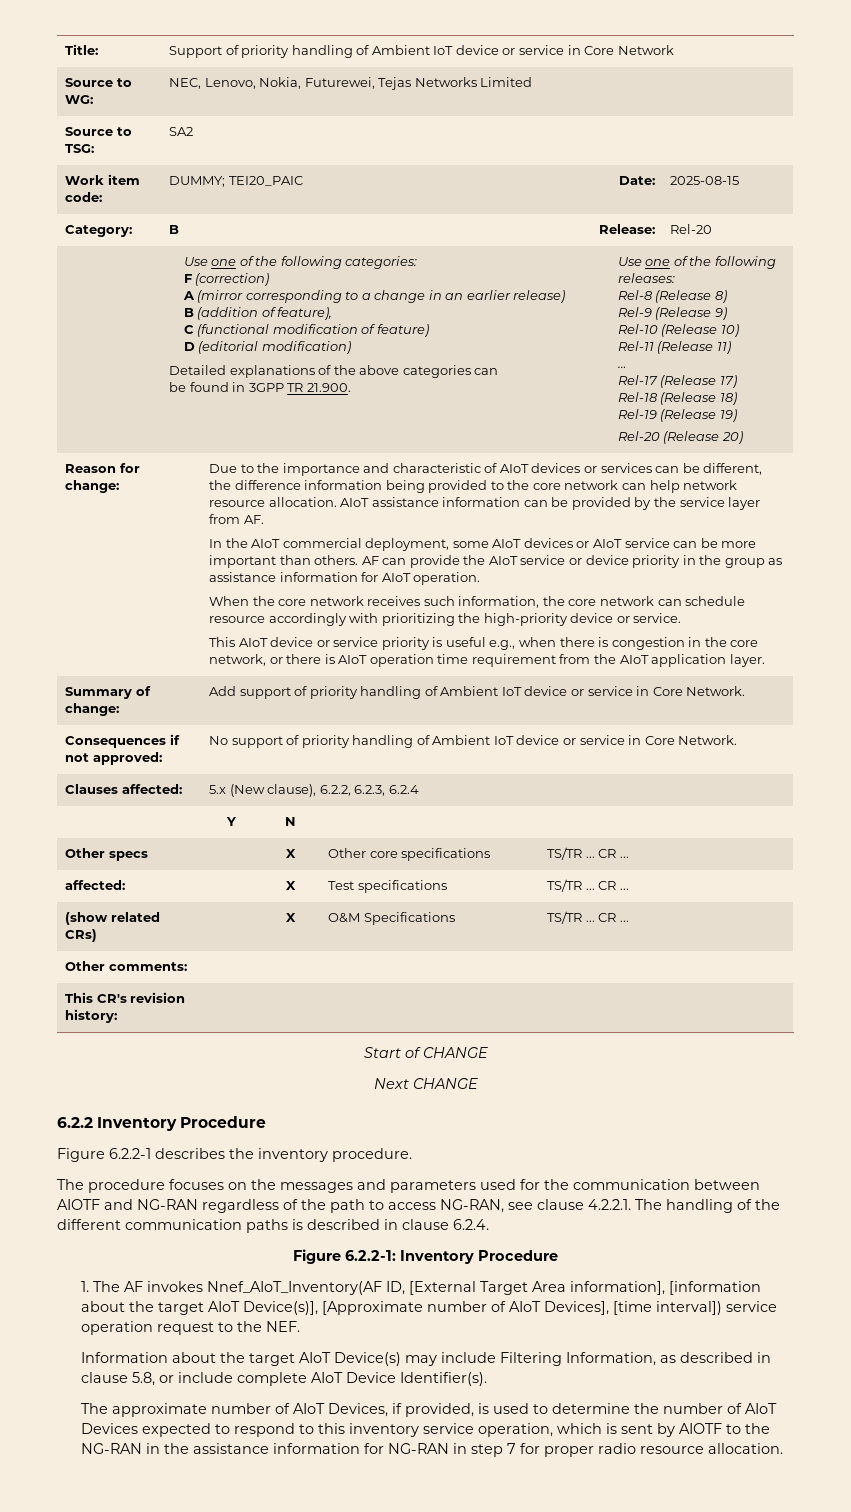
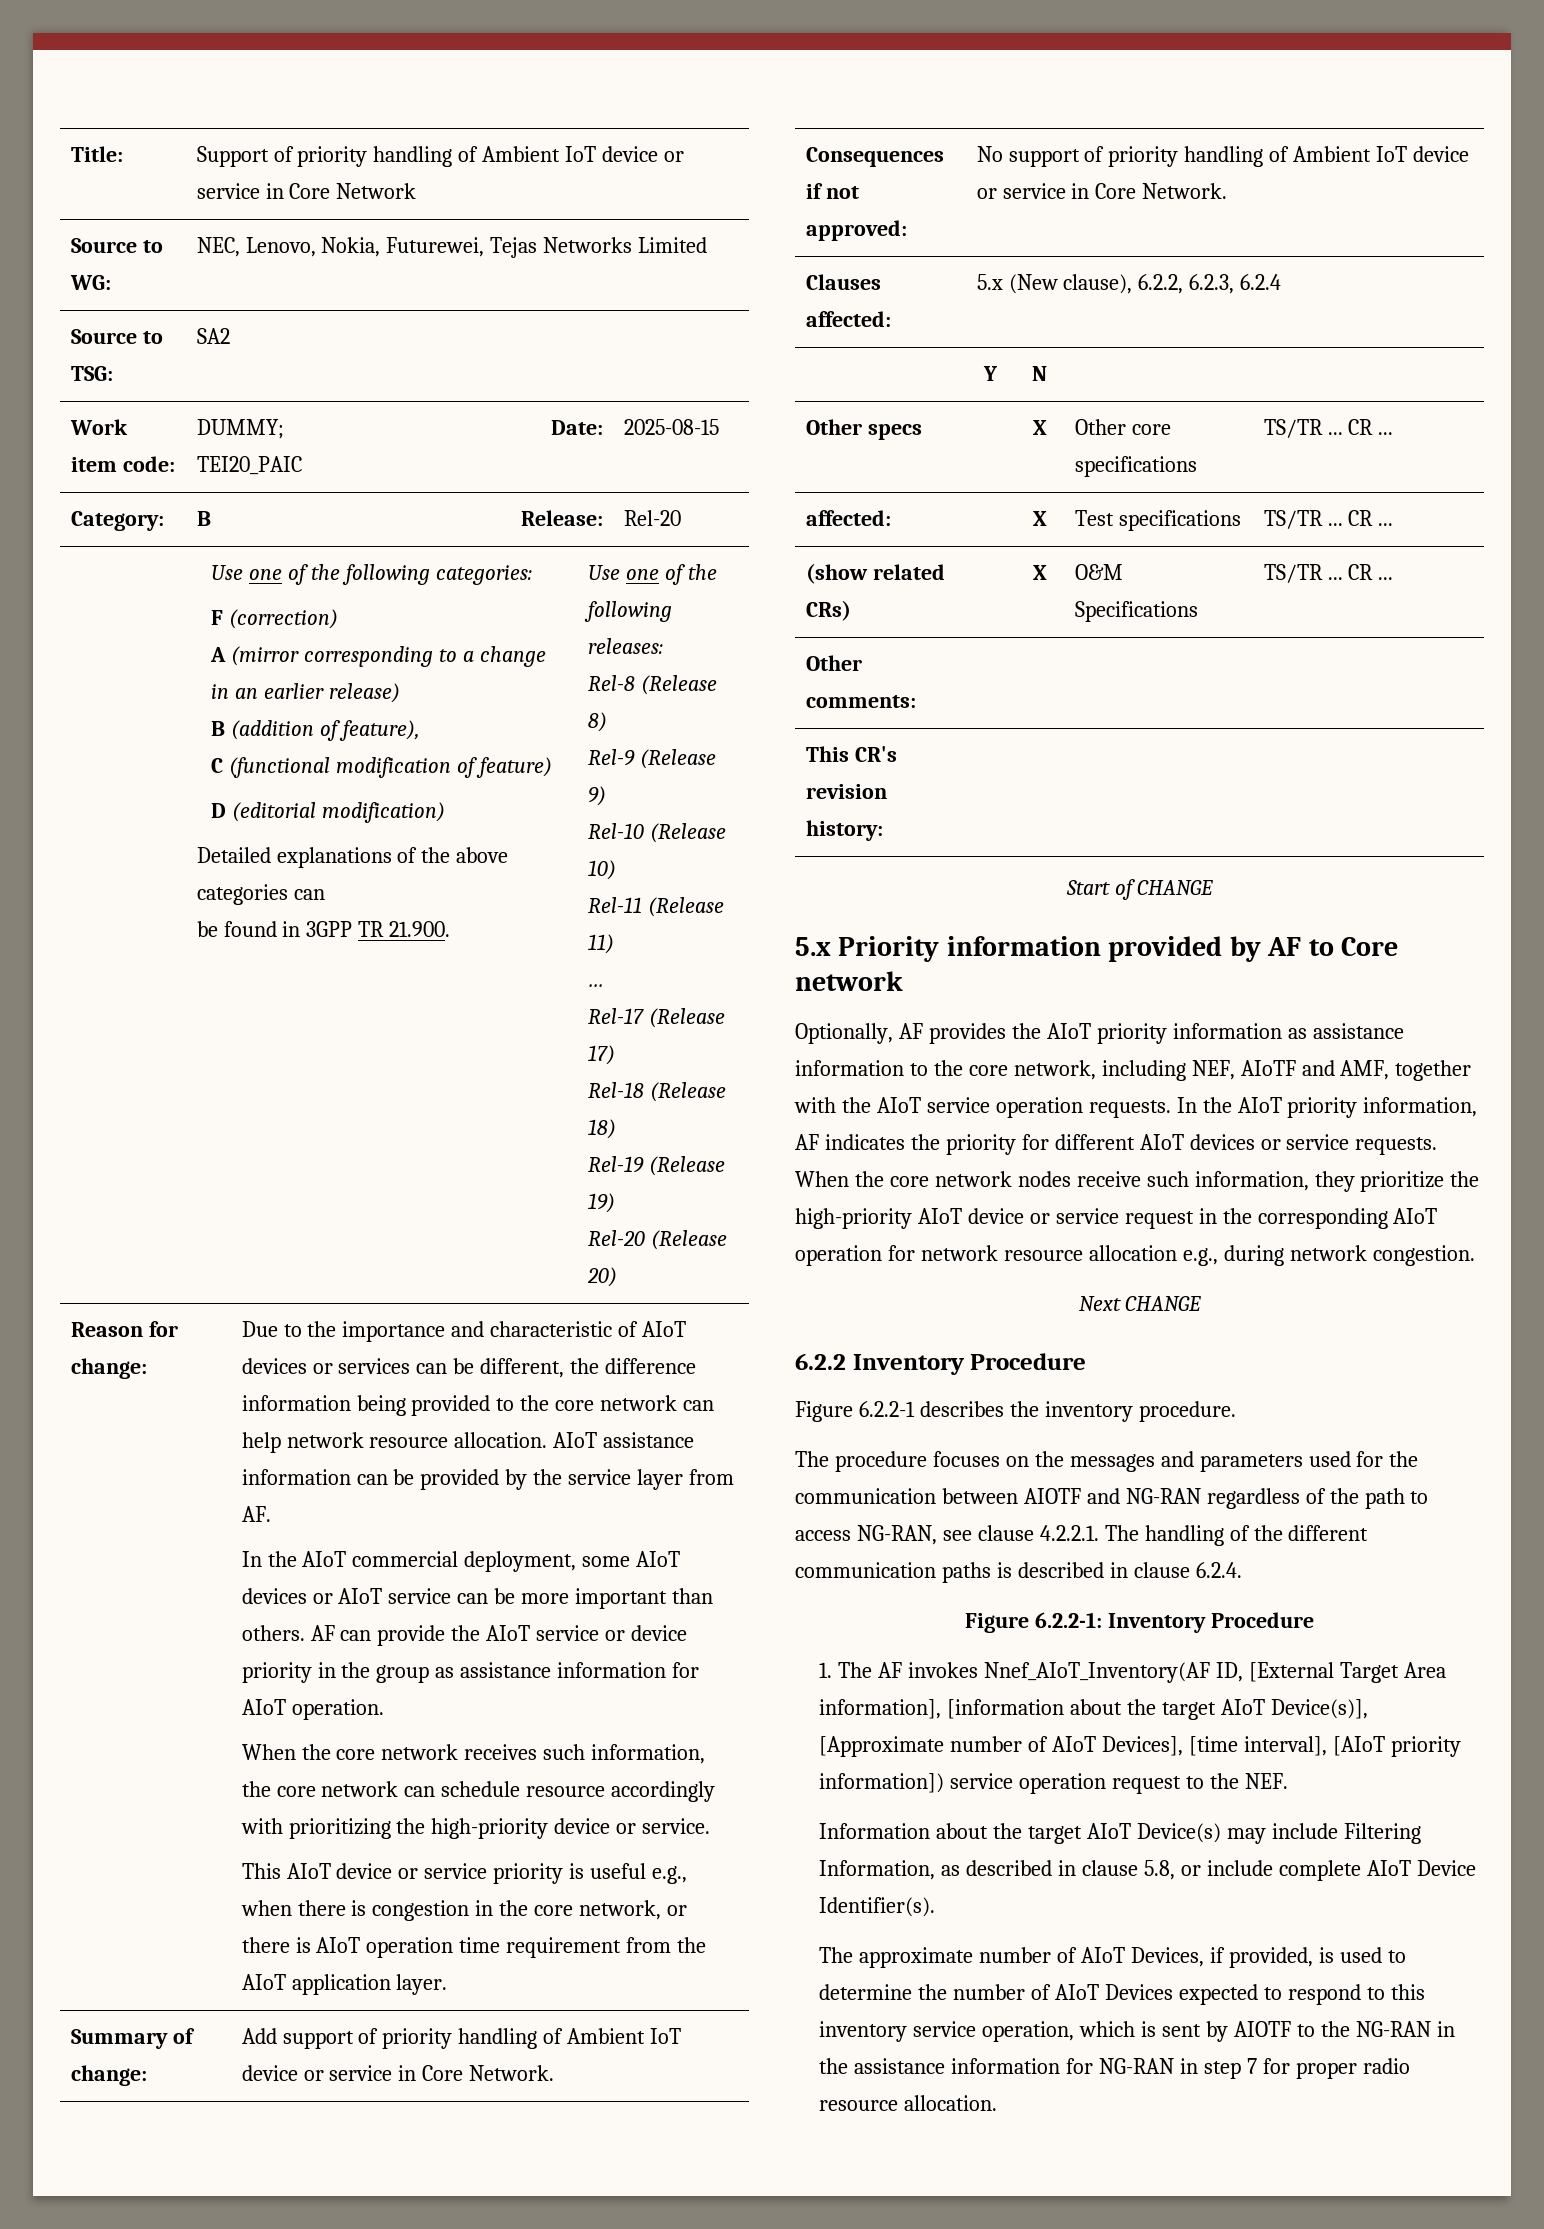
+ 5.x Priority information provided by AF to Core network
+ Optionally, AF provides the AIoT priority information as assistance information to the core network, including NEF, AIoTF and AMF, together with the AIoT service operation requests. In the AIoT priority information, AF indicates the priority for different AIoT devices or service requests. When the core network nodes receive such information, they prioritize the high-priority AIoT device or service request in the corresponding AIoT operation for network resource allocation e.g., during network congestion.
- 1. The AF invokes Nnef_AIoT_Inventory(AF ID, [External Target Area information], [information about the target AIoT Device(s)], [Approximate number of AIoT Devices], [time interval]) service operation request to the NEF.
+ 1. The AF invokes Nnef_AIoT_Inventory(AF ID, [External Target Area information], [information about the target AIoT Device(s)], [Approximate number of AIoT Devices], [time interval], [AIoT priority information]) service operation request to the NEF.

